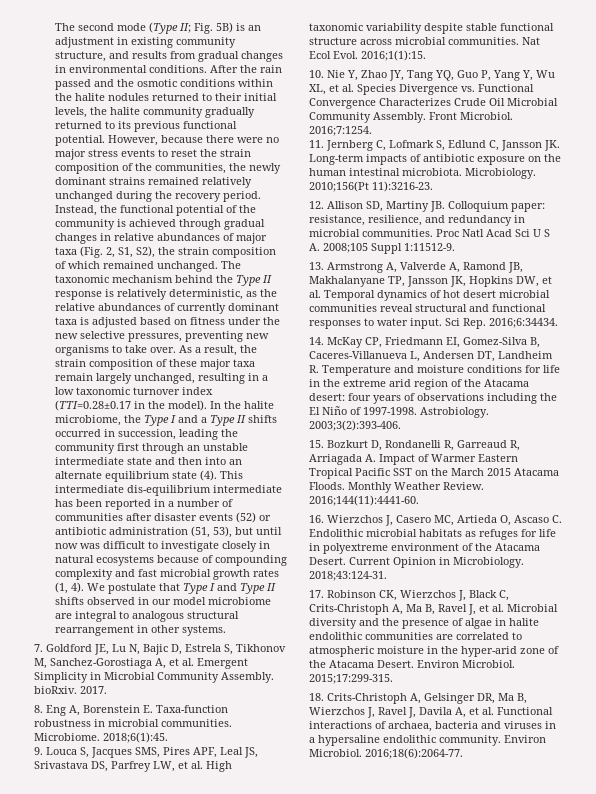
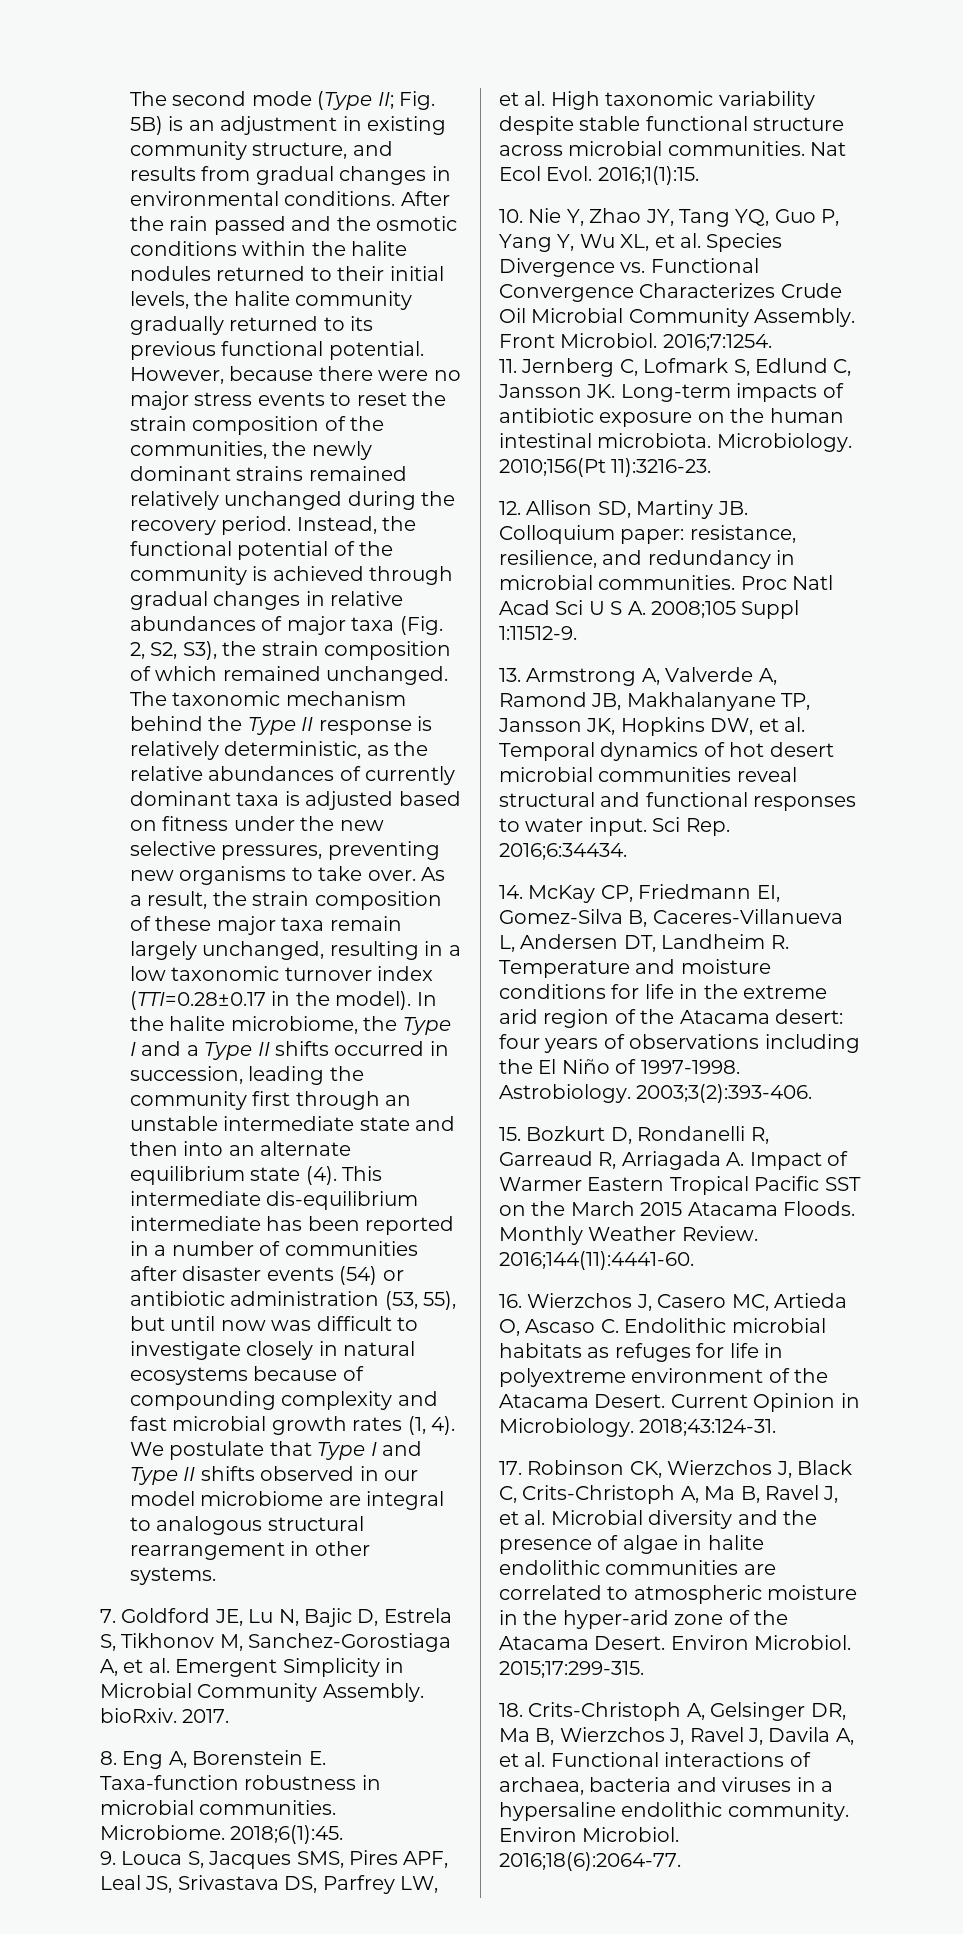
- Instead, the functional potential of the community is achieved through gradual changes in relative abundances of major taxa (Fig. 2, S1, S2), the strain composition of which remained unchanged.
+ Instead, the functional potential of the community is achieved through gradual changes in relative abundances of major taxa (Fig. 2, S2, S3), the strain composition of which remained unchanged.
- This intermediate dis-equilibrium intermediate has been reported in a number of communities after disaster events (52) or antibiotic administration (51, 53), but until now was difficult to investigate closely in natural ecosystems because of compounding complexity and fast microbial growth rates (1, 4).
+ This intermediate dis-equilibrium intermediate has been reported in a number of communities after disaster events (54) or antibiotic administration (53, 55), but until now was difficult to investigate closely in natural ecosystems because of compounding complexity and fast microbial growth rates (1, 4).

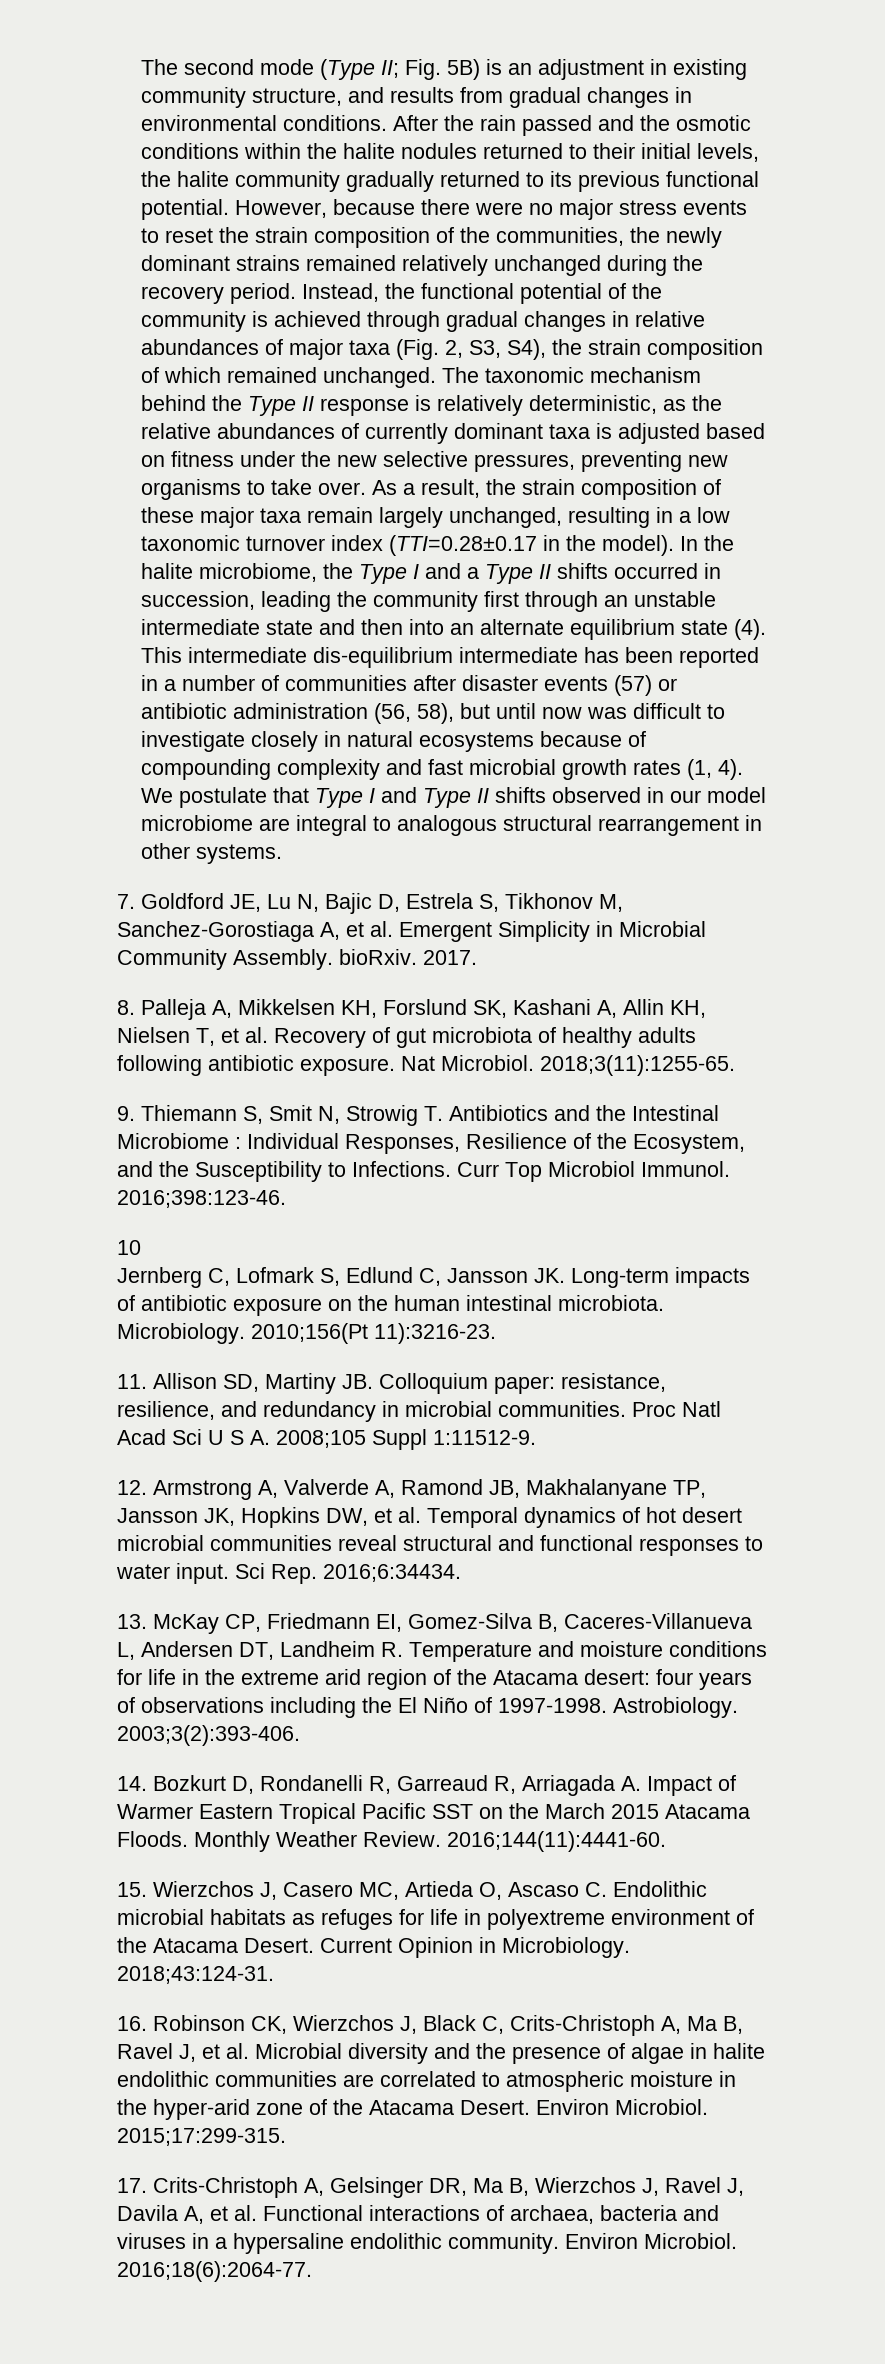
- Instead, the functional potential of the community is achieved through gradual changes in relative abundances of major taxa (Fig. 2, S2, S3), the strain composition of which remained unchanged.
+ Instead, the functional potential of the community is achieved through gradual changes in relative abundances of major taxa (Fig. 2, S3, S4), the strain composition of which remained unchanged.
- This intermediate dis-equilibrium intermediate has been reported in a number of communities after disaster events (54) or antibiotic administration (53, 55), but until now was difficult to investigate closely in natural ecosystems because of compounding complexity and fast microbial growth rates (1, 4).
+ This intermediate dis-equilibrium intermediate has been reported in a number of communities after disaster events (57) or antibiotic administration (56, 58), but until now was difficult to investigate closely in natural ecosystems because of compounding complexity and fast microbial growth rates (1, 4).
- 8. Eng A, Borenstein E. Taxa-function robustness in microbial communities. Microbiome. 2018;6(1):45.
- 9. Louca S, Jacques SMS, Pires APF, Leal JS, Srivastava DS, Parfrey LW, et al. High taxonomic variability despite stable functional structure across microbial communities. Nat Ecol Evol. 2016;1(1):15.
- 10. Nie Y, Zhao JY, Tang YQ, Guo P, Yang Y, Wu XL, et al. Species Divergence vs. Functional Convergence Characterizes Crude Oil Microbial Community Assembly. Front Microbiol. 2016;7:1254.
- 11. Jernberg C, Lofmark S, Edlund C, Jansson JK. Long-term impacts of antibiotic exposure on the human intestinal microbiota.
+ 8. Palleja A, Mikkelsen KH, Forslund SK, Kashani A, Allin KH, Nielsen T, et al. Recovery of gut microbiota of healthy adults following antibiotic exposure. Nat Microbiol. 2018;3(11):1255-65.
+ 9. Thiemann S, Smit N, Strowig T. Antibiotics and the Intestinal Microbiome : Individual Responses, Resilience of the Ecosystem, and the Susceptibility to Infections. Curr Top Microbiol Immunol. 2016;398:123-46.
+ 10
+ Jernberg C, Lofmark S, Edlund C, Jansson JK. Long-term impacts of antibiotic exposure on the human intestinal microbiota.
- 12. Allison SD, Martiny JB. Colloquium paper: resistance, resilience, and redundancy in microbial communities.
+ 11. Allison SD, Martiny JB. Colloquium paper: resistance, resilience, and redundancy in microbial communities.
- 13. Armstrong A, Valverde A, Ramond JB, Makhalanyane TP, Jansson JK, Hopkins DW, et al. Temporal dynamics of hot desert microbial communities reveal structural and functional responses to water input.
+ 12. Armstrong A, Valverde A, Ramond JB, Makhalanyane TP, Jansson JK, Hopkins DW, et al. Temporal dynamics of hot desert microbial communities reveal structural and functional responses to water input.
- 14. McKay CP, Friedmann EI, Gomez-Silva B, Caceres-Villanueva L, Andersen DT, Landheim R. Temperature and moisture conditions for life in the extreme arid region of the Atacama desert: four years of observations including the El Niño of 1997-1998.
+ 13. McKay CP, Friedmann EI, Gomez-Silva B, Caceres-Villanueva L, Andersen DT, Landheim R. Temperature and moisture conditions for life in the extreme arid region of the Atacama desert: four years of observations including the El Niño of 1997-1998.
- 15. Bozkurt D, Rondanelli R, Garreaud R, Arriagada A. Impact of Warmer Eastern Tropical Pacific SST on the March 2015 Atacama Floods.
+ 14. Bozkurt D, Rondanelli R, Garreaud R, Arriagada A. Impact of Warmer Eastern Tropical Pacific SST on the March 2015 Atacama Floods.
- 16. Wierzchos J, Casero MC, Artieda O, Ascaso C. Endolithic microbial habitats as refuges for life in polyextreme environment of the Atacama Desert.
+ 15. Wierzchos J, Casero MC, Artieda O, Ascaso C. Endolithic microbial habitats as refuges for life in polyextreme environment of the Atacama Desert.
- 17. Robinson CK, Wierzchos J, Black C, Crits-Christoph A, Ma B, Ravel J, et al. Microbial diversity and the presence of algae in halite endolithic communities are correlated to atmospheric moisture in the hyper-arid zone of the Atacama Desert.
+ 16. Robinson CK, Wierzchos J, Black C, Crits-Christoph A, Ma B, Ravel J, et al. Microbial diversity and the presence of algae in halite endolithic communities are correlated to atmospheric moisture in the hyper-arid zone of the Atacama Desert.
- 18. Crits-Christoph A, Gelsinger DR, Ma B, Wierzchos J, Ravel J, Davila A, et al. Functional interactions of archaea, bacteria and viruses in a hypersaline endolithic community.
+ 17. Crits-Christoph A, Gelsinger DR, Ma B, Wierzchos J, Ravel J, Davila A, et al. Functional interactions of archaea, bacteria and viruses in a hypersaline endolithic community.

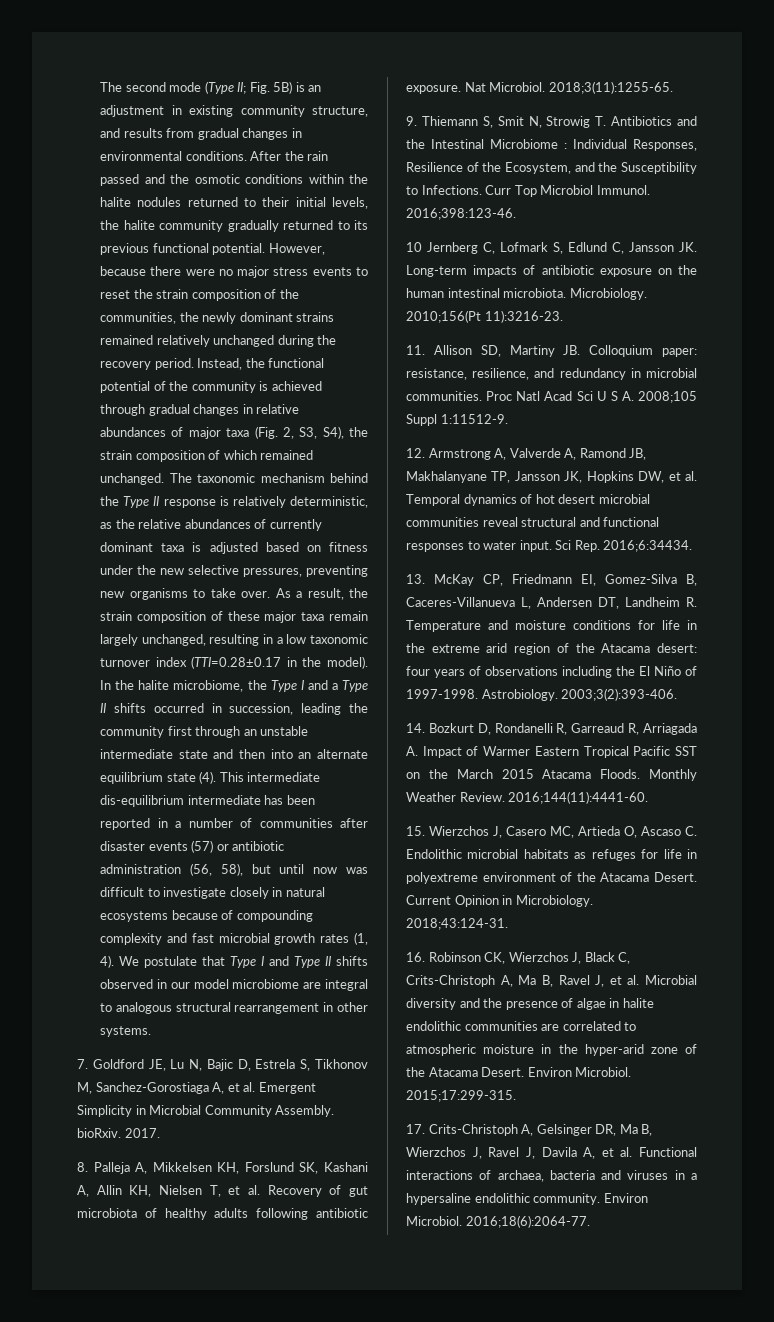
- 10
- Jernberg C, Lofmark S, Edlund C, Jansson JK. Long-term impacts of antibiotic exposure on the human intestinal microbiota.
+ 10 Jernberg C, Lofmark S, Edlund C, Jansson JK. Long-term impacts of antibiotic exposure on the human intestinal microbiota.

